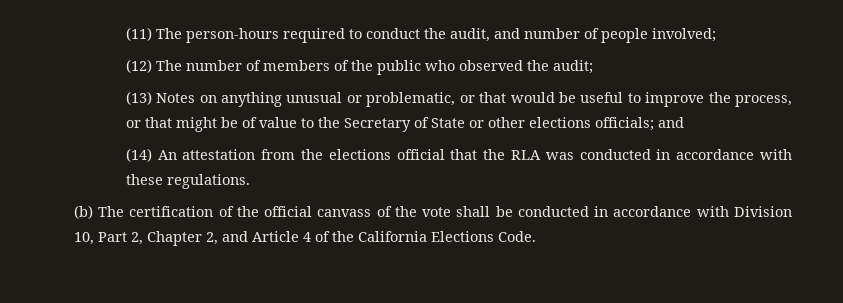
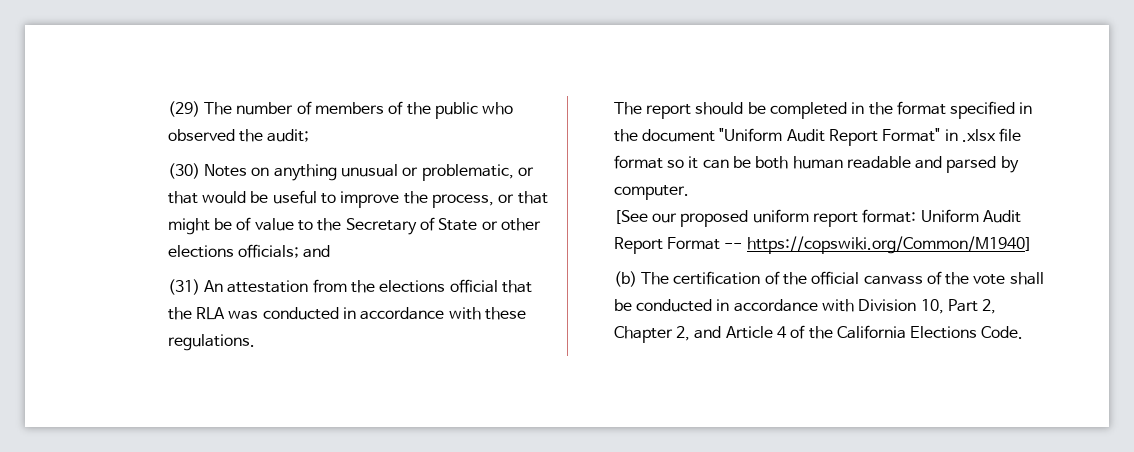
- (11) The person-hours required to conduct the audit, and number of people involved;
- (12) The number of members of the public who observed the audit;
+ (29) The number of members of the public who observed the audit;
- (13) Notes on anything unusual or problematic, or that would be useful to improve the process, or that might be of value to the Secretary of State or other elections officials; and
+ (30) Notes on anything unusual or problematic, or that would be useful to improve the process, or that might be of value to the Secretary of State or other elections officials; and
- (14) An attestation from the elections official that the RLA was conducted in accordance with these regulations.
+ (31) An attestation from the elections official that the RLA was conducted in accordance with these regulations.
+ The report should be completed in the format specified in the document "Uniform Audit Report Format" in .xlsx file format so it can be both human readable and parsed by computer.
+ [See our proposed uniform report format: Uniform Audit Report Format -- https://copswiki.org/Common/M1940]

